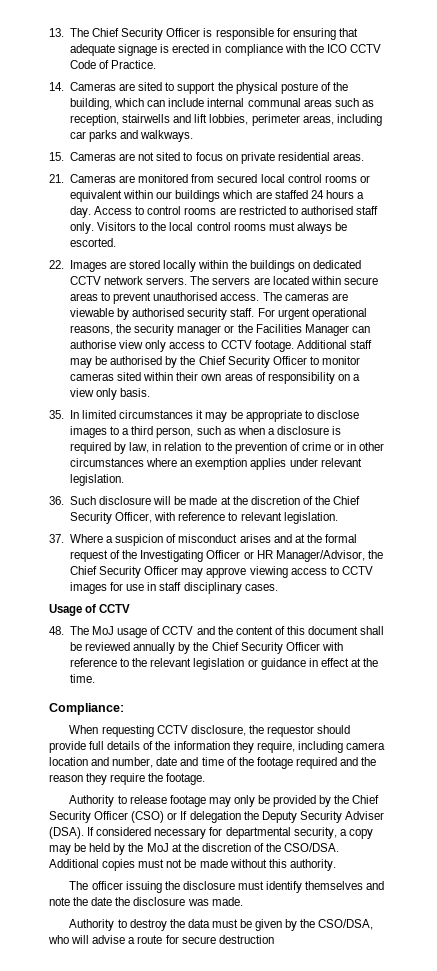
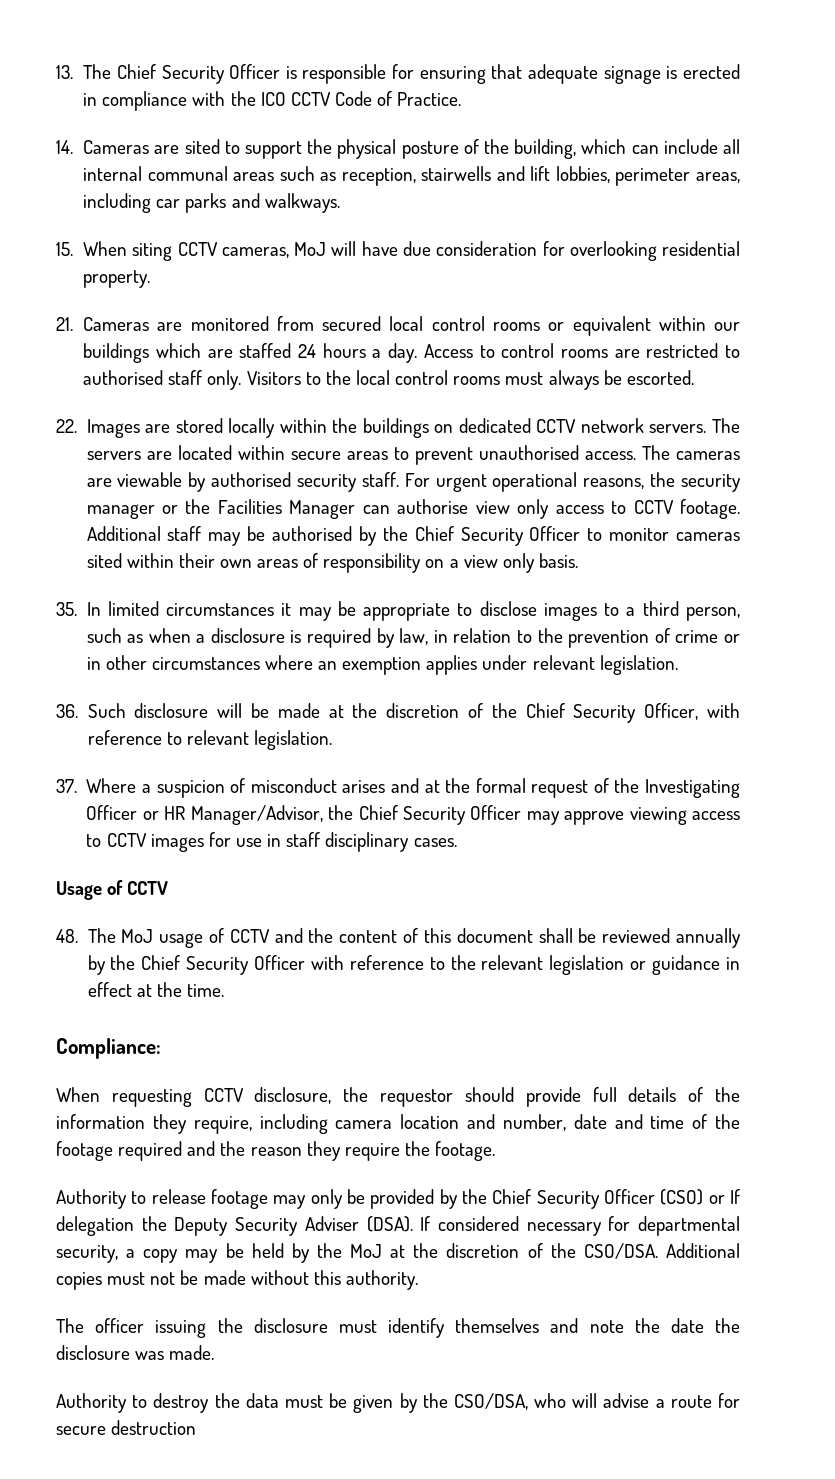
- 14. Cameras are sited to support the physical posture of the building, which can include internal communal areas such as reception, stairwells and lift lobbies, perimeter areas, including car parks and walkways.
+ 14. Cameras are sited to support the physical posture of the building, which can include all internal communal areas such as reception, stairwells and lift lobbies, perimeter areas, including car parks and walkways.
- 15. Cameras are not sited to focus on private residential areas.
+ 15. When siting CCTV cameras, MoJ will have due consideration for overlooking residential property.

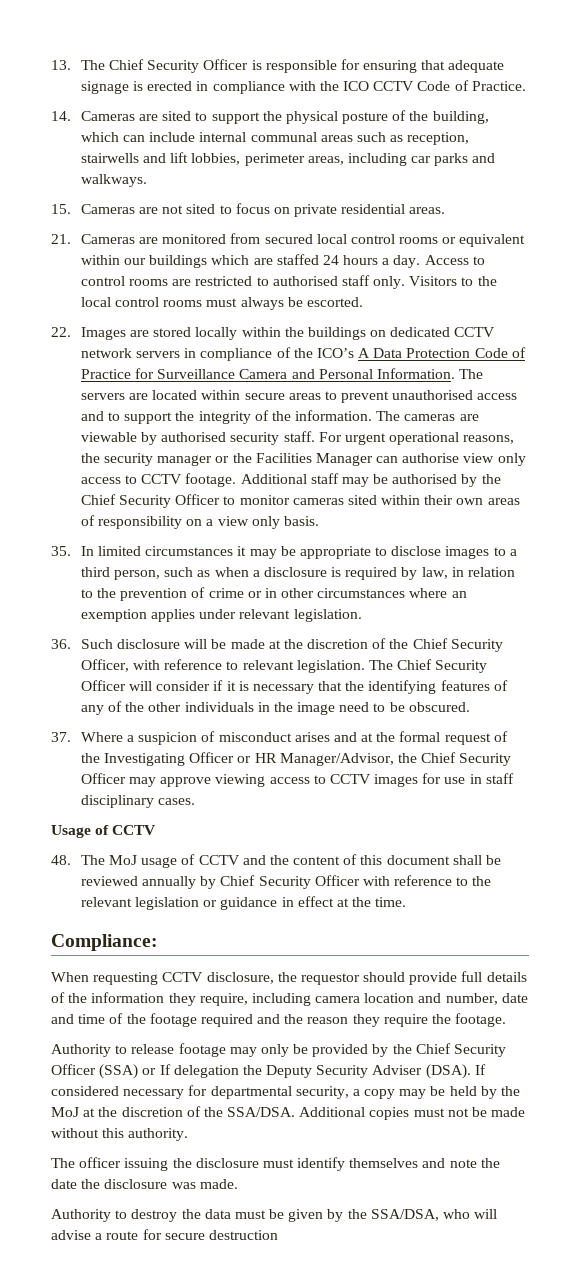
- 14. Cameras are sited to support the physical posture of the building, which can include all internal communal areas such as reception, stairwells and lift lobbies, perimeter areas, including car parks and walkways.
+ 14. Cameras are sited to support the physical posture of the building, which can include internal communal areas such as reception, stairwells and lift lobbies, perimeter areas, including car parks and walkways.
- 15. When siting CCTV cameras, MoJ will have due consideration for overlooking residential property.
+ 15. Cameras are not sited to focus on private residential areas.
- 22. Images are stored locally within the buildings on dedicated CCTV network servers.
+ 22. Images are stored locally within the buildings on dedicated CCTV network servers in compliance of the ICO’s A Data Protection Code of Practice for Surveillance Camera and Personal Information.
- The servers are located within secure areas to prevent unauthorised access.
+ The servers are located within secure areas to prevent unauthorised access and to support the integrity of the information.
+ The Chief Security Officer will consider if it is necessary that the identifying features of any of the other individuals in the image need to be obscured.
- 48. The MoJ usage of CCTV and the content of this document shall be reviewed annually by the Chief Security Officer with reference to the relevant legislation or guidance in effect at the time.
+ 48. The MoJ usage of CCTV and the content of this document shall be reviewed annually by Chief Security Officer with reference to the relevant legislation or guidance in effect at the time.
- Authority to release footage may only be provided by the Chief Security Officer (CSO) or If delegation the Deputy Security Adviser (DSA).
+ Authority to release footage may only be provided by the Chief Security Officer (SSA) or If delegation the Deputy Security Adviser (DSA).
- If considered necessary for departmental security, a copy may be held by the MoJ at the discretion of the CSO/DSA.
+ If considered necessary for departmental security, a copy may be held by the MoJ at the discretion of the SSA/DSA.
- Authority to destroy the data must be given by the CSO/DSA, who will advise a route for secure destruction
+ Authority to destroy the data must be given by the SSA/DSA, who will advise a route for secure destruction

